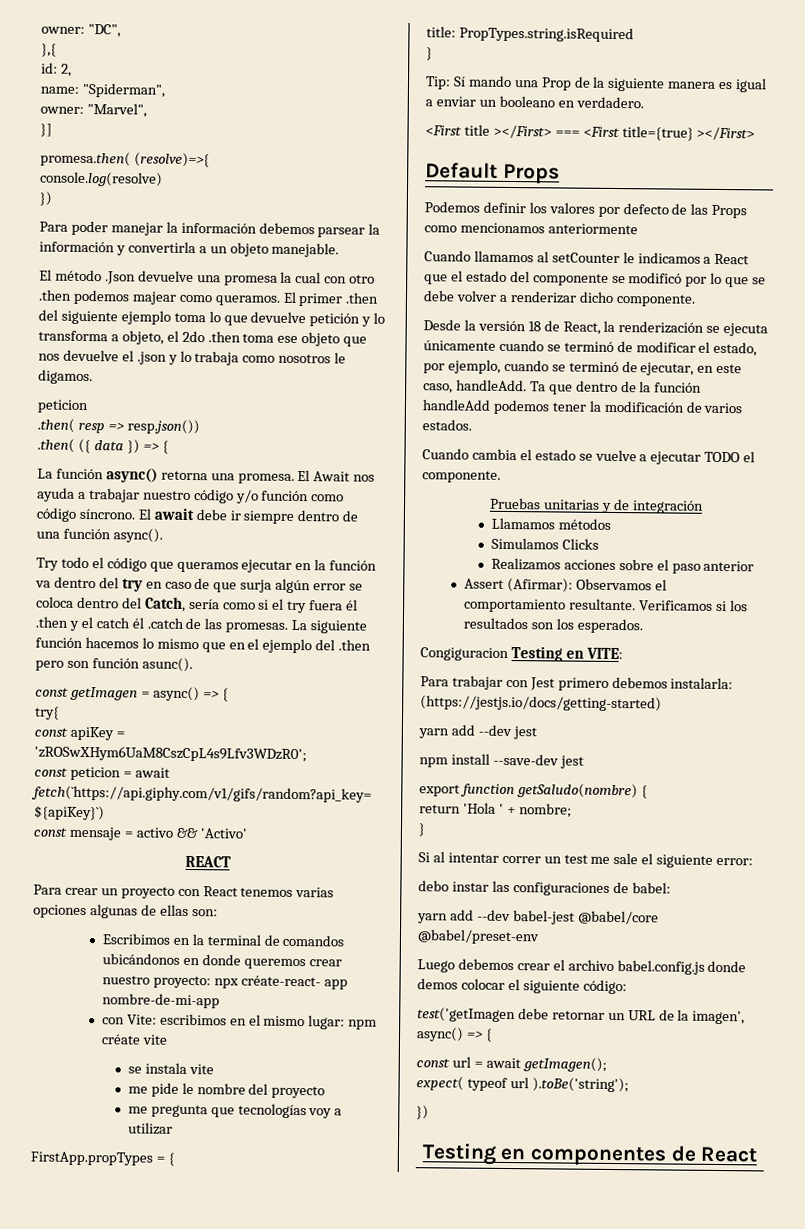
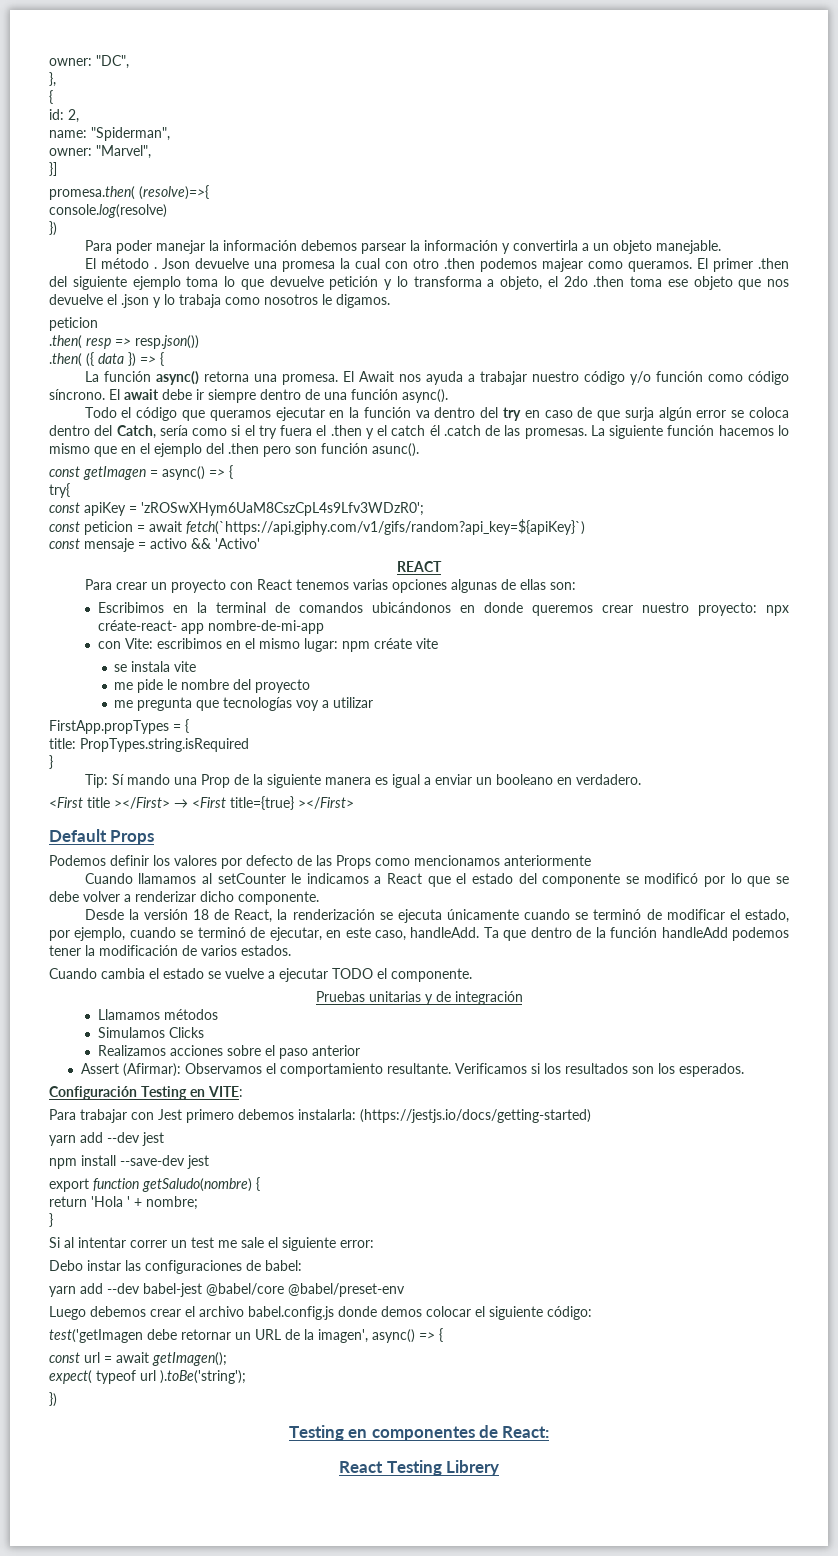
- },{
+ },
+ {
- El método .Json devuelve una promesa la cual con otro .then podemos majear como queramos.
+ El método . Json devuelve una promesa la cual con otro .then podemos majear como queramos.
- Try todo el código que queramos ejecutar en la función va dentro del try en caso de que surja algún error se coloca dentro del Catch, sería como si el try fuera él .then y el catch él .catch de las promesas.
+ Todo el código que queramos ejecutar en la función va dentro del try en caso de que surja algún error se coloca dentro del Catch, sería como si el try fuera el .then y el catch él .catch de las promesas.
- <First title ></First> === <First title={true} ></First>
+ <First title ></First> → <First title={true} ></First>
- Congiguracion Testing en VITE:
+ Configuración Testing en VITE:
- debo instar las configuraciones de babel:
+ Debo instar las configuraciones de babel:
- Testing en componentes de React
+ Testing en componentes de React:
+ React Testing Librery

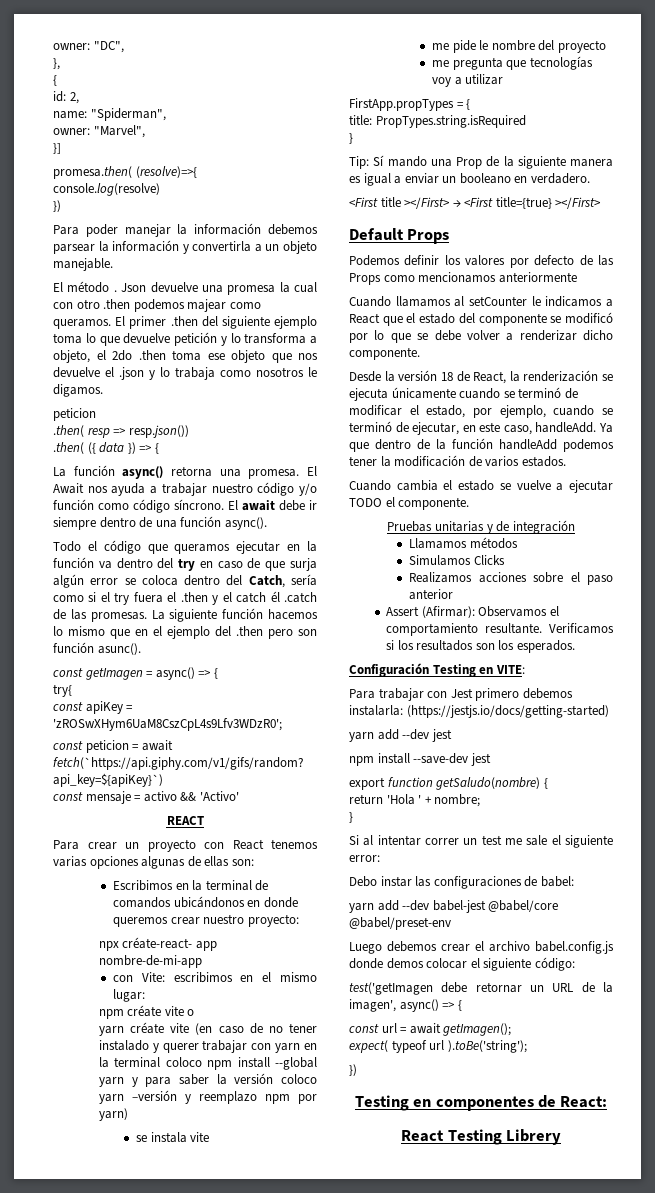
- Escribimos en la terminal de comandos ubicándonos en donde queremos crear nuestro proyecto: npx créate-react- app nombre-de-mi-app
+ Escribimos en la terminal de comandos ubicándonos en donde queremos crear nuestro proyecto:
+ npx créate-react- app nombre-de-mi-app
- con Vite: escribimos en el mismo lugar: npm créate vite
+ con Vite: escribimos en el mismo lugar:
+ npm créate vite o
+ yarn créate vite (en caso de no tener instalado y querer trabajar con yarn en la terminal coloco npm install --global yarn y para saber la versión coloco yarn –versión y reemplazo npm por yarn)
- Ta que dentro de la función handleAdd podemos tener la modificación de varios estados.
+ Ya que dentro de la función handleAdd podemos tener la modificación de varios estados.

